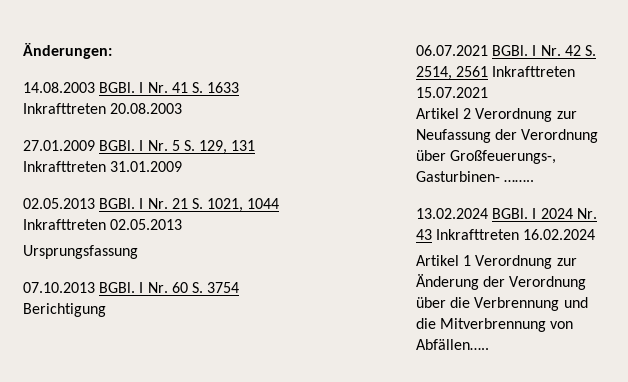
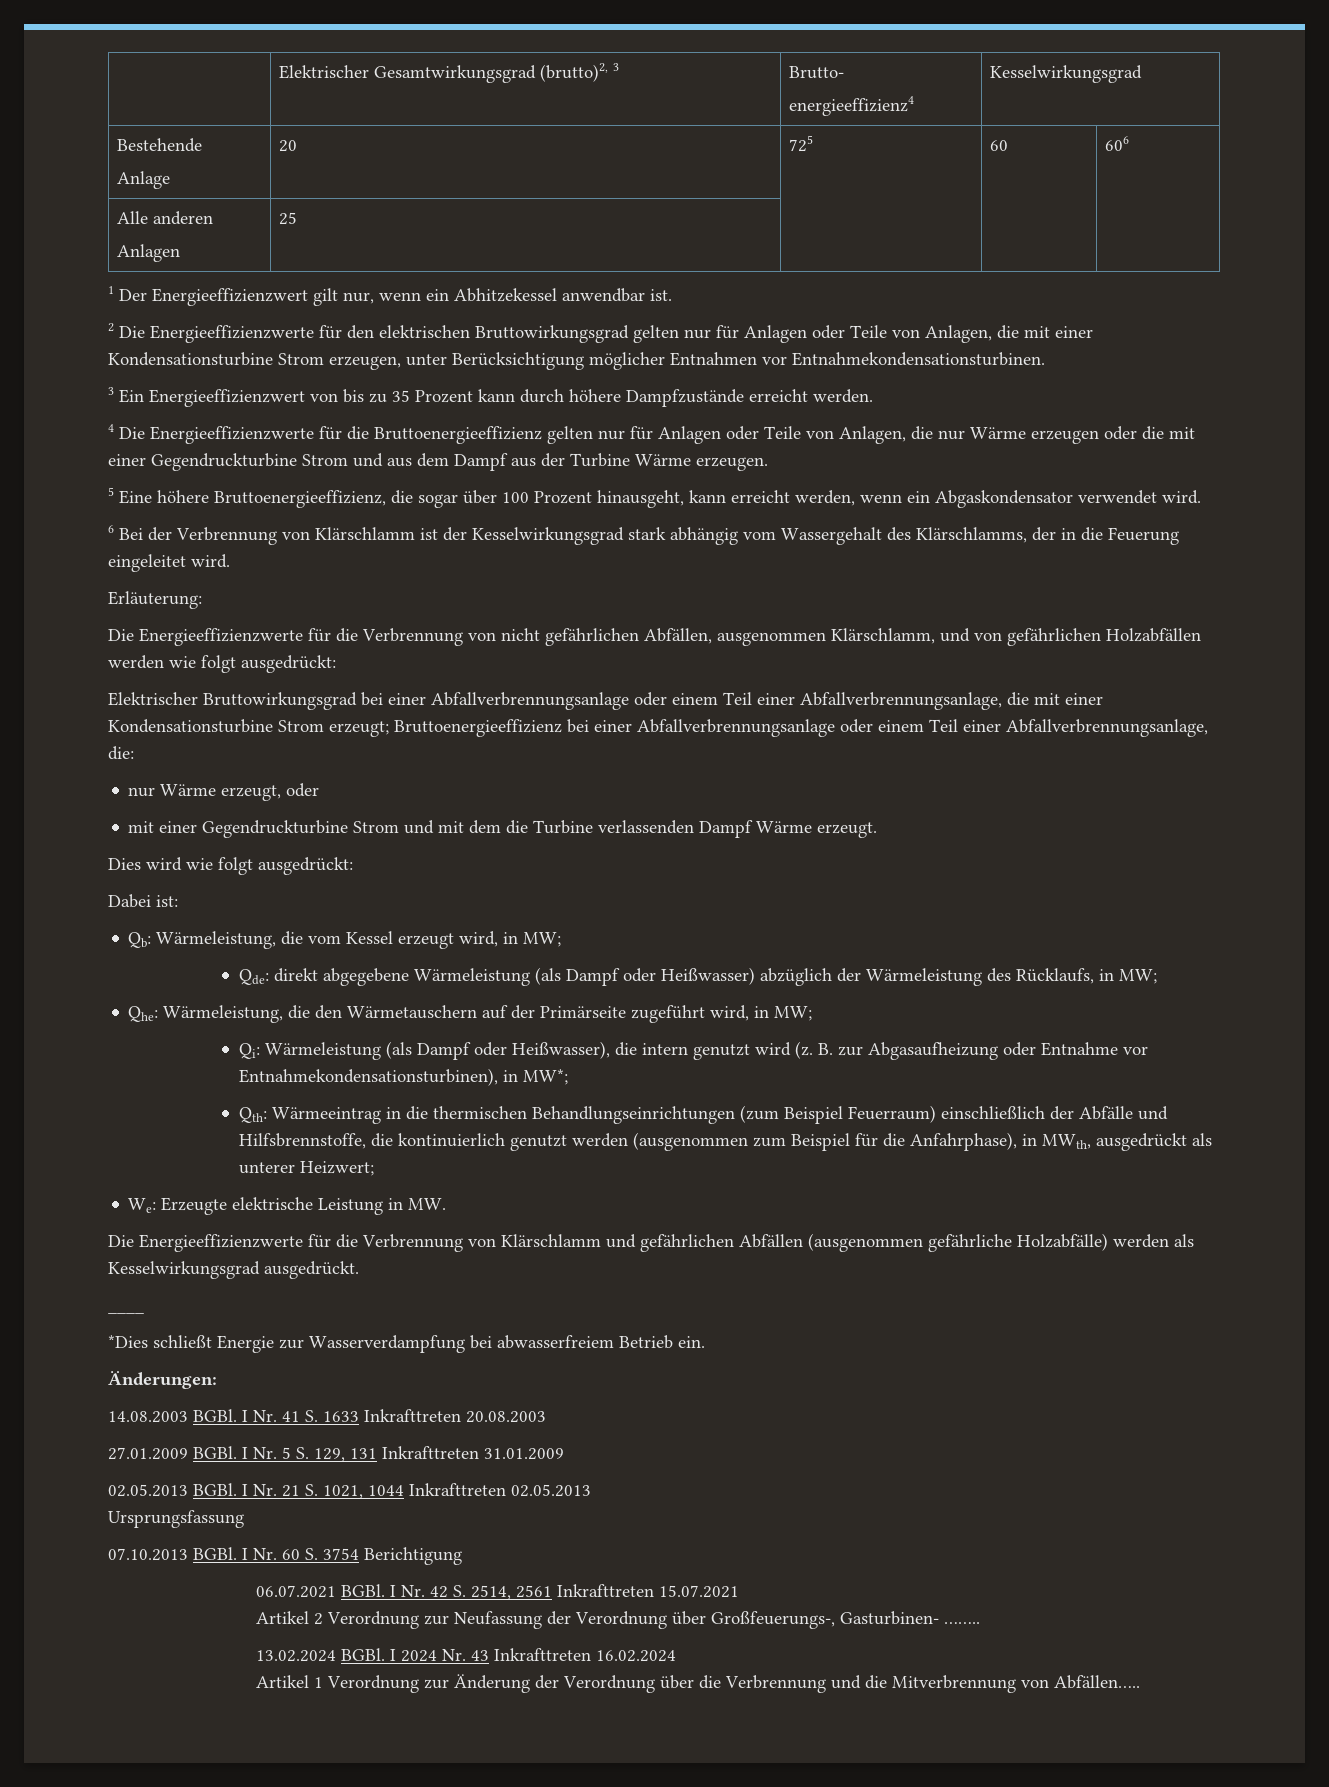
+ | Elektrischer Gesamtwirkungsgrad (brutto)2, 3 | Brutto-
+ energieeffizienz4 | Kesselwirkungsgrad
+ Bestehende
+ Anlage | 20 | 725 | 60 | 606
+ Alle anderen
+ Anlagen | 25 | | |
+ 1 Der Energieeffizienzwert gilt nur, wenn ein Abhitzekessel anwendbar ist.
+ 2 Die Energieeffizienzwerte für den elektrischen Bruttowirkungsgrad gelten nur für Anlagen oder Teile von Anlagen, die mit einer Kondensationsturbine Strom erzeugen, unter Berücksichtigung möglicher Entnahmen vor Entnahmekondensationsturbinen.
+ 3 Ein Energieeffizienzwert von bis zu 35 Prozent kann durch höhere Dampfzustände erreicht werden.
+ 4 Die Energieeffizienzwerte für die Bruttoenergieeffizienz gelten nur für Anlagen oder Teile von Anlagen, die nur Wärme erzeugen oder die mit einer Gegendruckturbine Strom und aus dem Dampf aus der Turbine Wärme erzeugen.
+ 5 Eine höhere Bruttoenergieeffizienz, die sogar über 100 Prozent hinausgeht, kann erreicht werden, wenn ein Abgaskondensator verwendet wird.
+ 6 Bei der Verbrennung von Klärschlamm ist der Kesselwirkungsgrad stark abhängig vom Wassergehalt des Klärschlamms, der in die Feuerung eingeleitet wird.
+ Erläuterung:
+ Die Energieeffizienzwerte für die Verbrennung von nicht gefährlichen Abfällen, ausgenommen Klärschlamm, und von gefährlichen Holzabfällen werden wie folgt ausgedrückt:
+ Elektrischer Bruttowirkungsgrad bei einer Abfallverbrennungsanlage oder einem Teil einer Abfallverbrennungsanlage, die mit einer Kondensationsturbine Strom erzeugt; Bruttoenergieeffizienz bei einer Abfallverbrennungsanlage oder einem Teil einer Abfallverbrennungsanlage, die:
+ nur Wärme erzeugt, oder
+ mit einer Gegendruckturbine Strom und mit dem die Turbine verlassenden Dampf Wärme erzeugt.
+ Dies wird wie folgt ausgedrückt:
+ Dabei ist:
+ Qb: Wärmeleistung, die vom Kessel erzeugt wird, in MW;
+ Qde: direkt abgegebene Wärmeleistung (als Dampf oder Heißwasser) abzüglich der Wärmeleistung des Rücklaufs, in MW;
+ Qhe: Wärmeleistung, die den Wärmetauschern auf der Primärseite zugeführt wird, in MW;
+ Qi: Wärmeleistung (als Dampf oder Heißwasser), die intern genutzt wird (z. B. zur Abgasaufheizung oder Entnahme vor Entnahmekondensationsturbinen), in MW*;
+ Qth: Wärmeeintrag in die thermischen Behandlungseinrichtungen (zum Beispiel Feuerraum) einschließlich der Abfälle und Hilfsbrennstoffe, die kontinuierlich genutzt werden (ausgenommen zum Beispiel für die Anfahrphase), in MWth, ausgedrückt als unterer Heizwert;
+ We: Erzeugte elektrische Leistung in MW.
+ Die Energieeffizienzwerte für die Verbrennung von Klärschlamm und gefährlichen Abfällen (ausgenommen gefährliche Holzabfälle) werden als Kesselwirkungsgrad ausgedrückt.
+ ____
+ *Dies schließt Energie zur Wasserverdampfung bei abwasserfreiem Betrieb ein.

